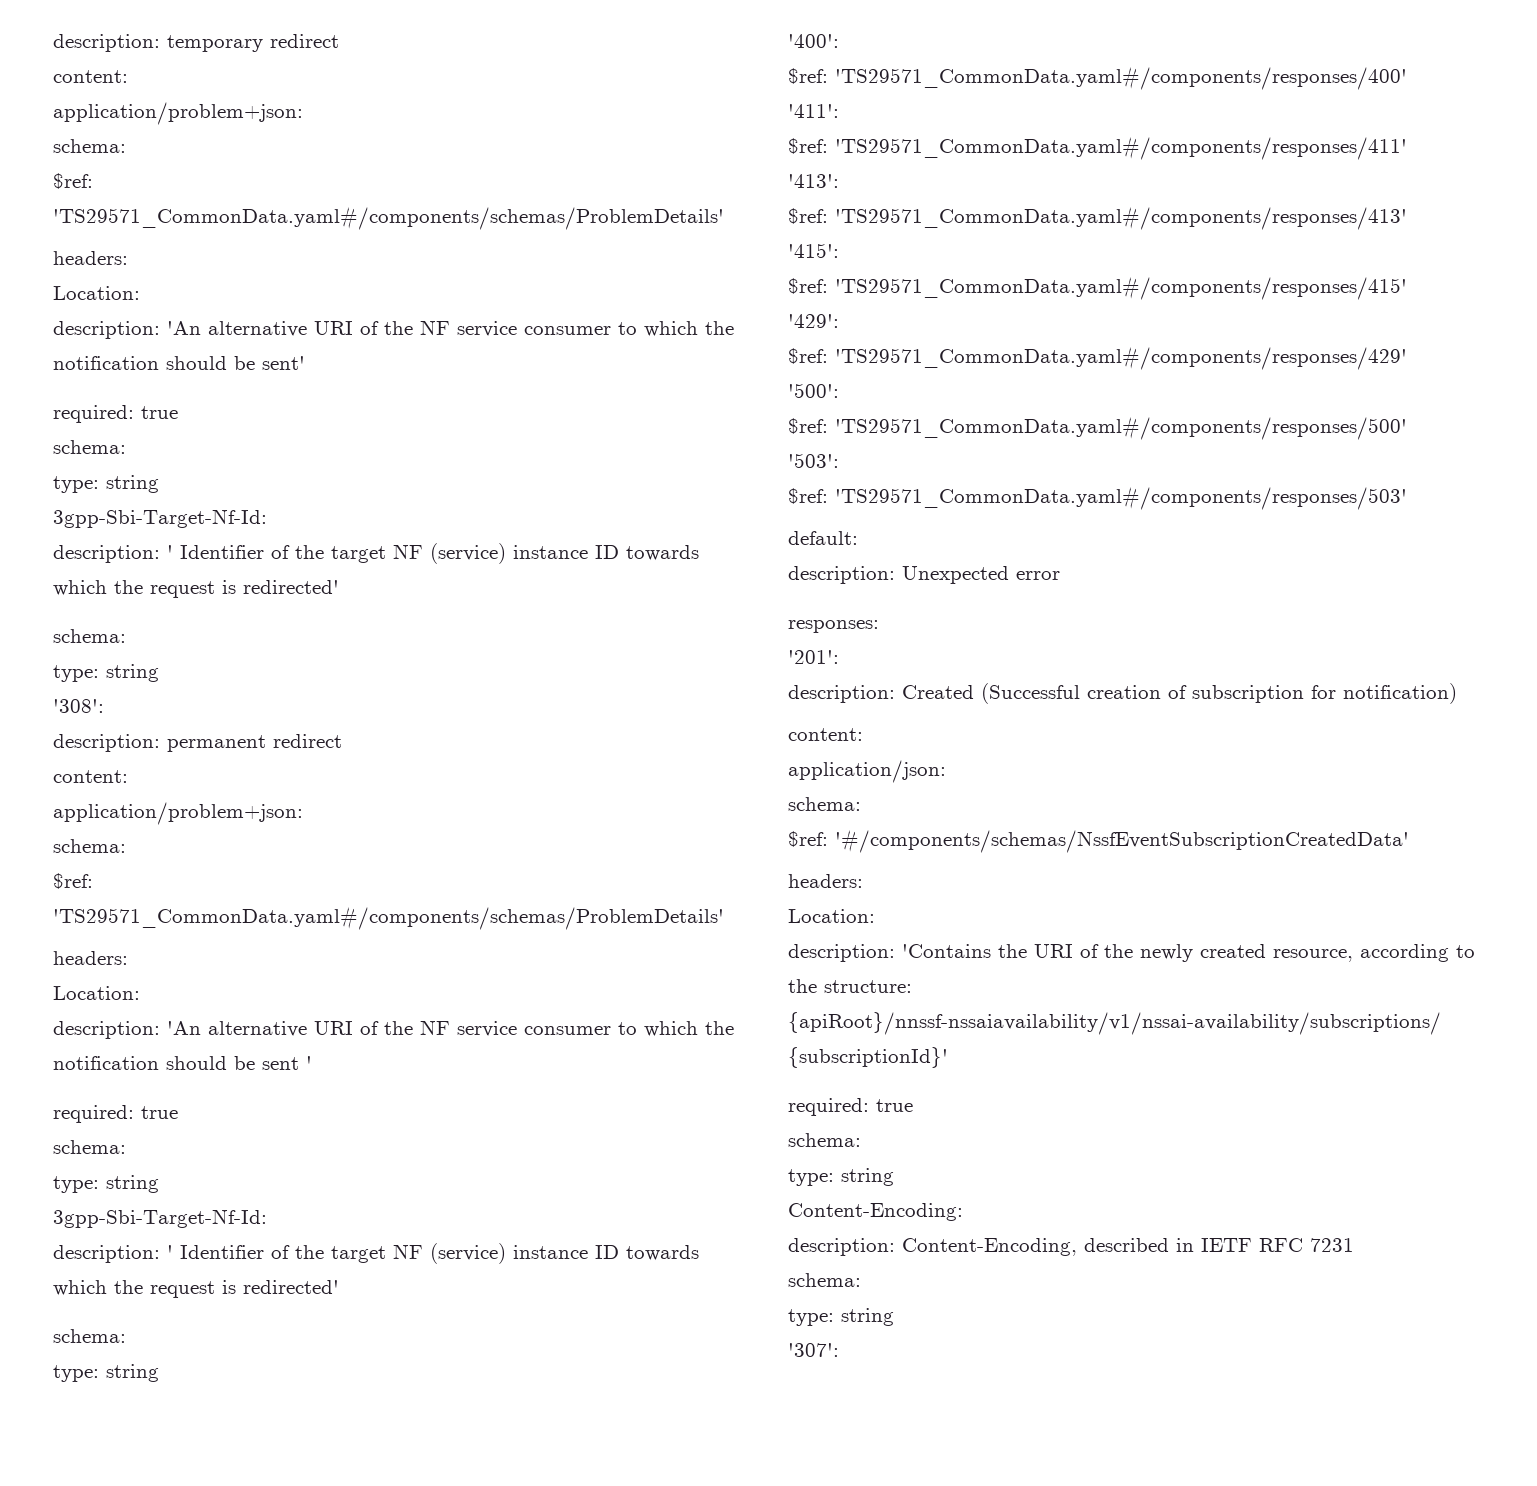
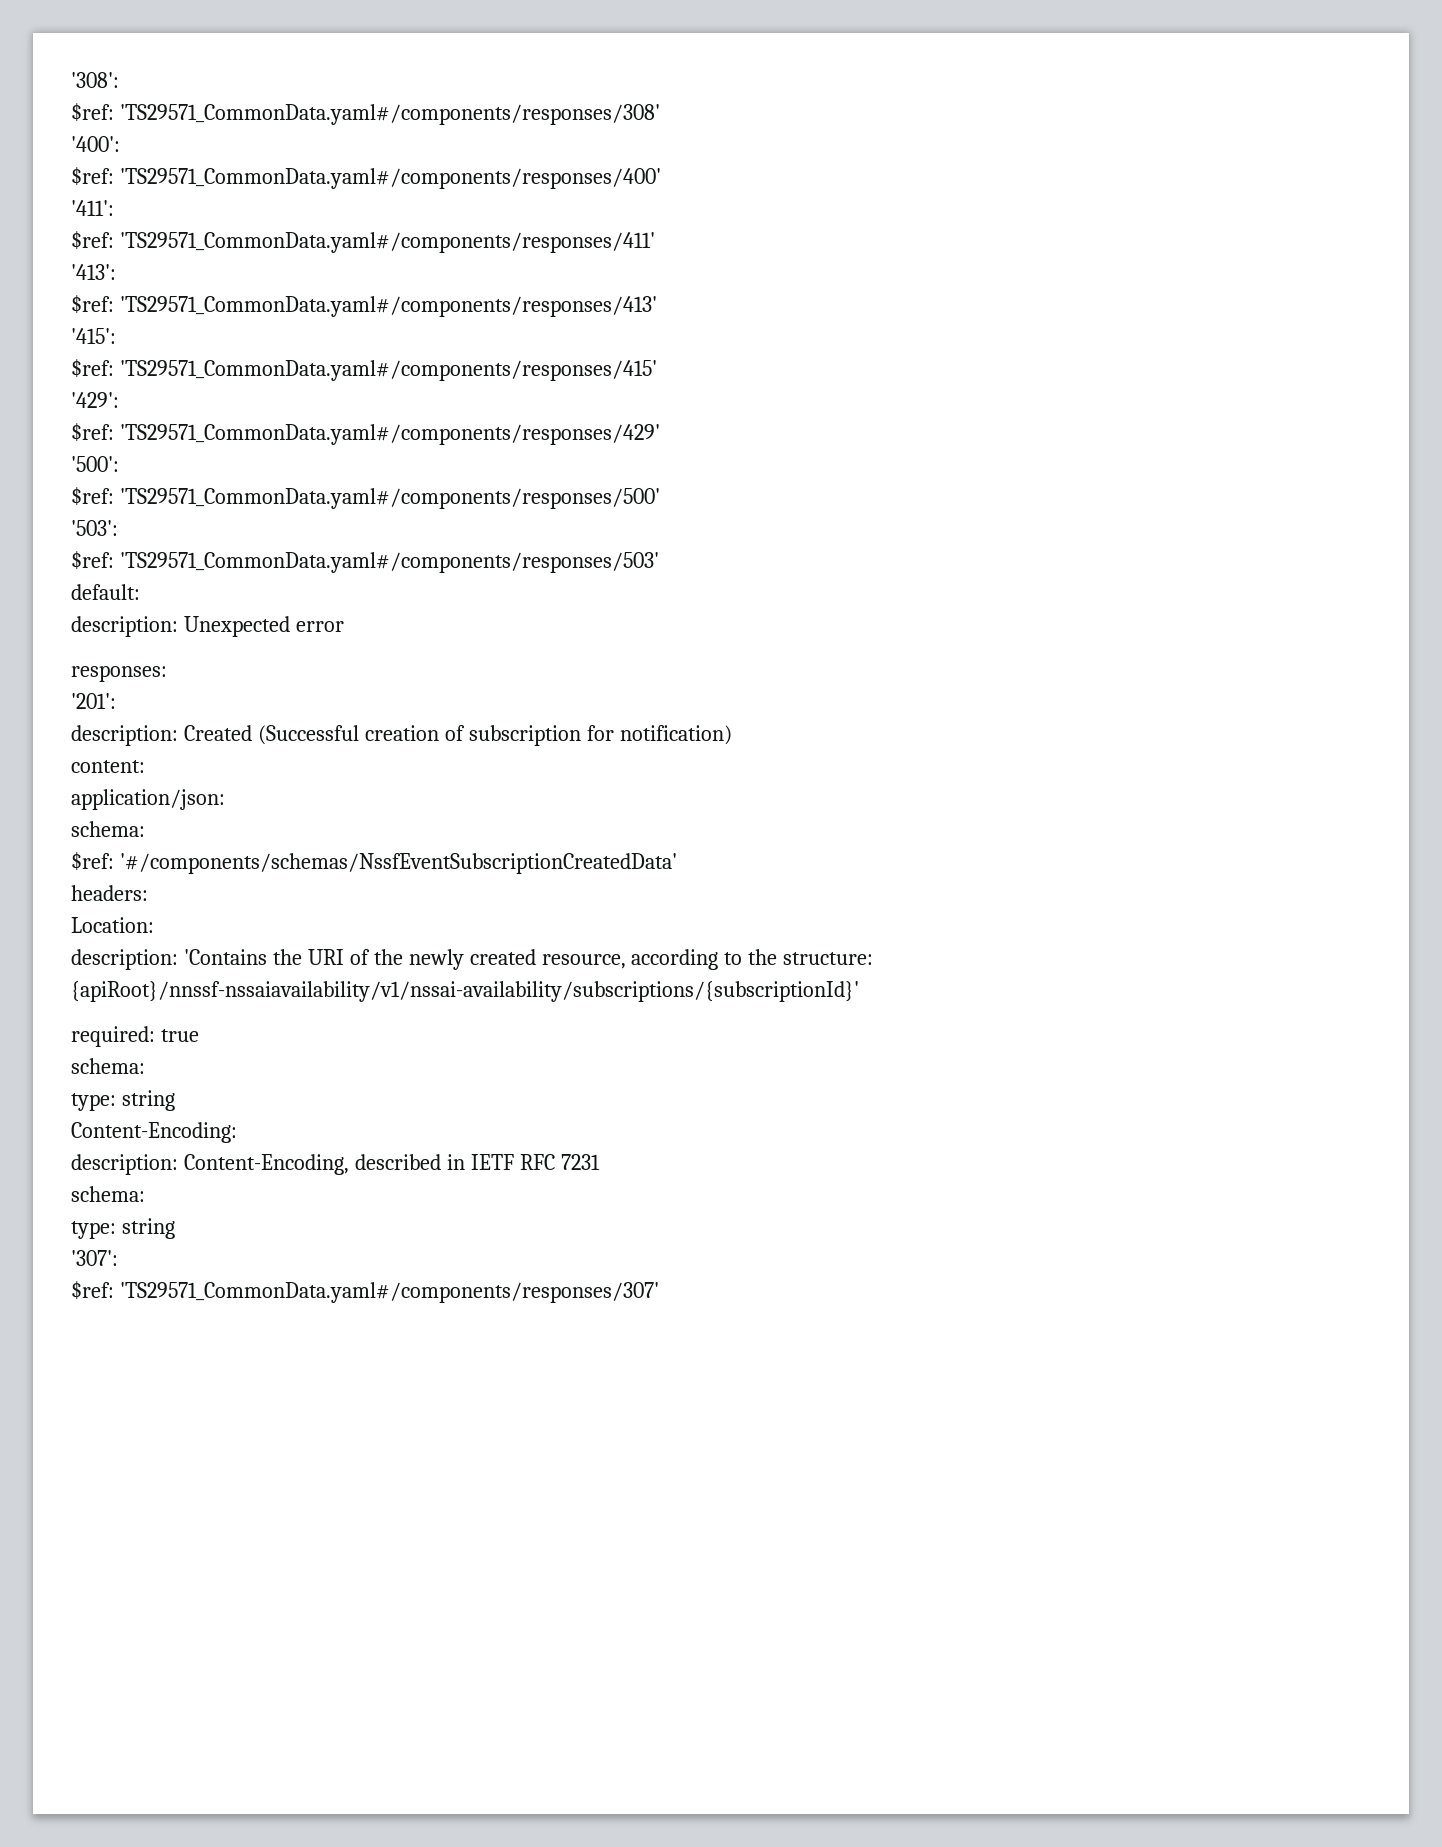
- description: temporary redirect
- content:
- application/problem+json:
- schema:
- $ref: 'TS29571_CommonData.yaml#/components/schemas/ProblemDetails'
- headers:
- Location:
- description: 'An alternative URI of the NF service consumer to which the notification should be sent'
- required: true
- schema:
- type: string
- 3gpp-Sbi-Target-Nf-Id:
- description: ' Identifier of the target NF (service) instance ID towards which the request is redirected'
- schema:
- type: string
  '308':
- description: permanent redirect
- content:
- application/problem+json:
- schema:
- $ref: 'TS29571_CommonData.yaml#/components/schemas/ProblemDetails'
- headers:
- Location:
- description: 'An alternative URI of the NF service consumer to which the notification should be sent '
- required: true
- schema:
- type: string
- 3gpp-Sbi-Target-Nf-Id:
- description: ' Identifier of the target NF (service) instance ID towards which the request is redirected'
- schema:
- type: string
+ $ref: 'TS29571_CommonData.yaml#/components/responses/308'
+ $ref: 'TS29571_CommonData.yaml#/components/responses/307'

